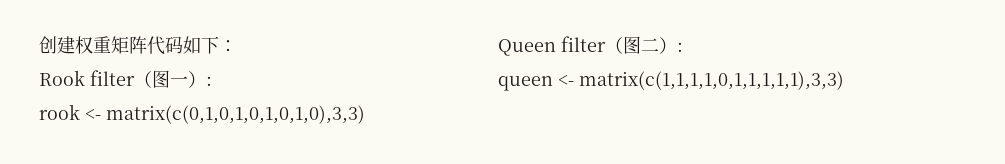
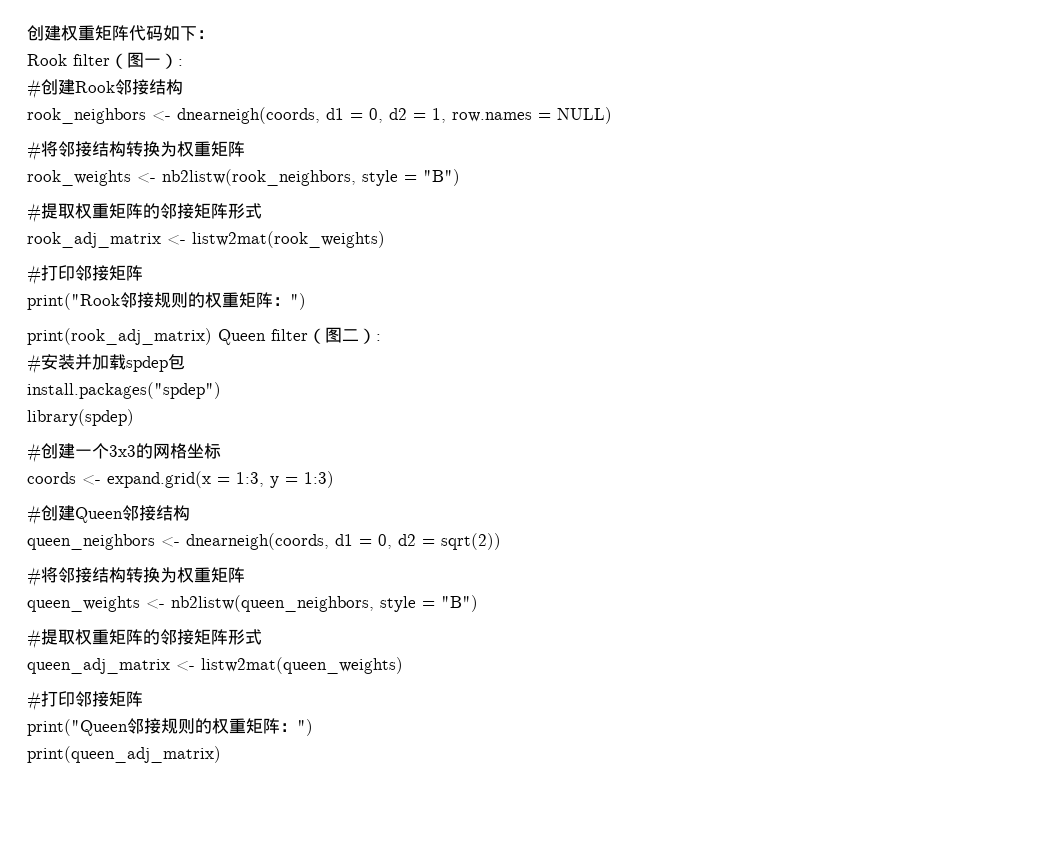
- rook <- matrix(c(0,1,0,1,0,1,0,1,0),3,3)
- Queen filter（图二）:
+ #创建Rook邻接结构
+ rook_neighbors <- dnearneigh(coords, d1 = 0, d2 = 1, row.names = NULL)
+ #将邻接结构转换为权重矩阵
+ rook_weights <- nb2listw(rook_neighbors, style = "B")
+ #提取权重矩阵的邻接矩阵形式
+ rook_adj_matrix <- listw2mat(rook_weights)
+ #打印邻接矩阵
+ print("Rook邻接规则的权重矩阵：")
+ print(rook_adj_matrix) Queen filter（图二）:
- queen <- matrix(c(1,1,1,1,0,1,1,1,1,1),3,3)
+ #安装并加载spdep包
+ install.packages("spdep")
+ library(spdep)
+ #创建一个3x3的网格坐标
+ coords <- expand.grid(x = 1:3, y = 1:3)
+ #创建Queen邻接结构
+ queen_neighbors <- dnearneigh(coords, d1 = 0, d2 = sqrt(2))
+ #将邻接结构转换为权重矩阵
+ queen_weights <- nb2listw(queen_neighbors, style = "B")
+ #提取权重矩阵的邻接矩阵形式
+ queen_adj_matrix <- listw2mat(queen_weights)
+ #打印邻接矩阵
+ print("Queen邻接规则的权重矩阵：")
+ print(queen_adj_matrix)

